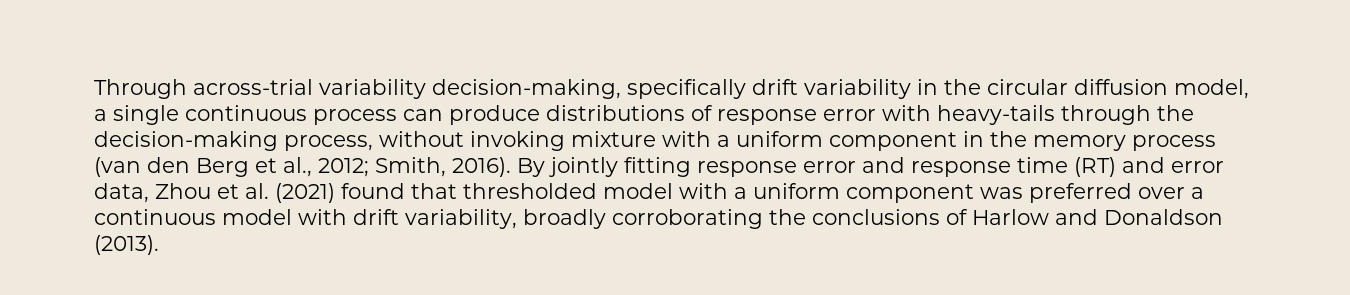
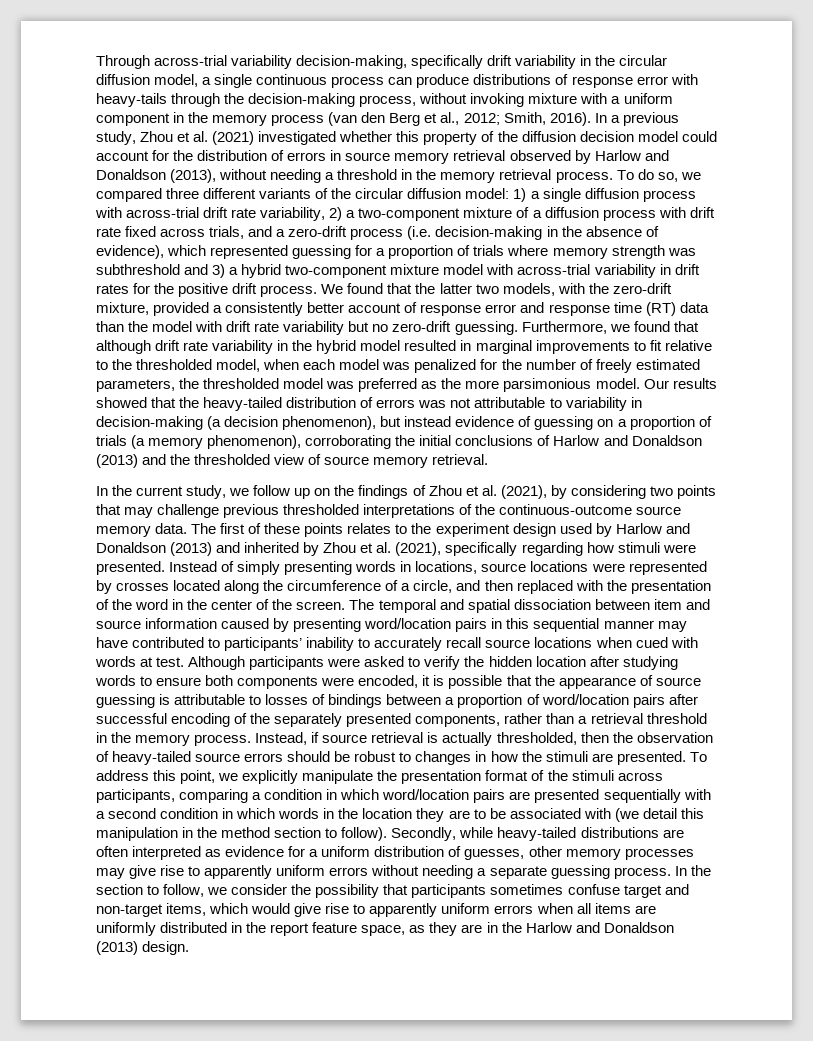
- By jointly fitting response error and response time (RT) and error data, Zhou et al. (2021) found that thresholded model with a uniform component was preferred over a continuous model with drift variability, broadly corroborating the conclusions of Harlow and Donaldson (2013).
+ In a previous study, Zhou et al. (2021) investigated whether this property of the diffusion decision model could account for the distribution of errors in source memory retrieval observed by Harlow and Donaldson (2013), without needing a threshold in the memory retrieval process. To do so, we compared three different variants of the circular diffusion model: 1) a single diffusion process with across-trial drift rate variability, 2) a two-component mixture of a diffusion process with drift rate fixed across trials, and a zero-drift process (i.e. decision-making in the absence of evidence), which represented guessing for a proportion of trials where memory strength was subthreshold and 3) a hybrid two-component mixture model with across-trial variability in drift rates for the positive drift process. We found that the latter two models, with the zero-drift mixture, provided a consistently better account of response error and response time (RT) data than the model with drift rate variability but no zero-drift guessing. Furthermore, we found that although drift rate variability in the hybrid model resulted in marginal improvements to fit relative to the thresholded model, when each model was penalized for the number of freely estimated parameters, the thresholded model was preferred as the more parsimonious model. Our results showed that the heavy-tailed distribution of errors was not attributable to variability in decision-making (a decision phenomenon), but instead evidence of guessing on a proportion of trials (a memory phenomenon), corroborating the initial conclusions of Harlow and Donaldson (2013) and the thresholded view of source memory retrieval.
+ In the current study, we follow up on the findings of Zhou et al. (2021), by considering two points that may challenge previous thresholded interpretations of the continuous-outcome source memory data. The first of these points relates to the experiment design used by Harlow and Donaldson (2013) and inherited by Zhou et al. (2021), specifically regarding how stimuli were presented. Instead of simply presenting words in locations, source locations were represented by crosses located along the circumference of a circle, and then replaced with the presentation of the word in the center of the screen. The temporal and spatial dissociation between item and source information caused by presenting word/location pairs in this sequential manner may have contributed to participants’ inability to accurately recall source locations when cued with words at test. Although participants were asked to verify the hidden location after studying words to ensure both components were encoded, it is possible that the appearance of source guessing is attributable to losses of bindings between a proportion of word/location pairs after successful encoding of the separately presented components, rather than a retrieval threshold in the memory process. Instead, if source retrieval is actually thresholded, then the observation of heavy-tailed source errors should be robust to changes in how the stimuli are presented. To address this point, we explicitly manipulate the presentation format of the stimuli across participants, comparing a condition in which word/location pairs are presented sequentially with a second condition in which words in the location they are to be associated with (we detail this manipulation in the method section to follow). Secondly, while heavy-tailed distributions are often interpreted as evidence for a uniform distribution of guesses, other memory processes may give rise to apparently uniform errors without needing a separate guessing process. In the section to follow, we consider the possibility that participants sometimes confuse target and non-target items, which would give rise to apparently uniform errors when all items are uniformly distributed in the report feature space, as they are in the Harlow and Donaldson (2013) design.

